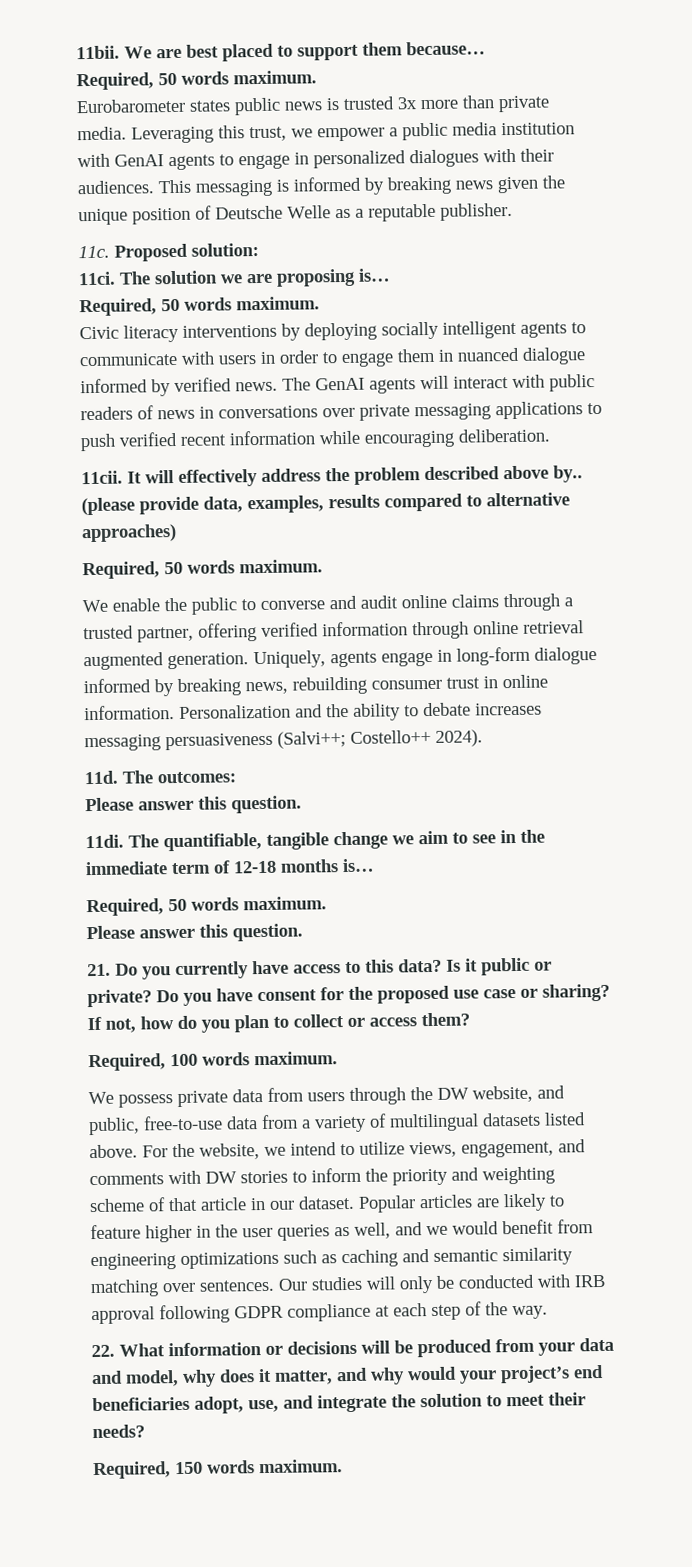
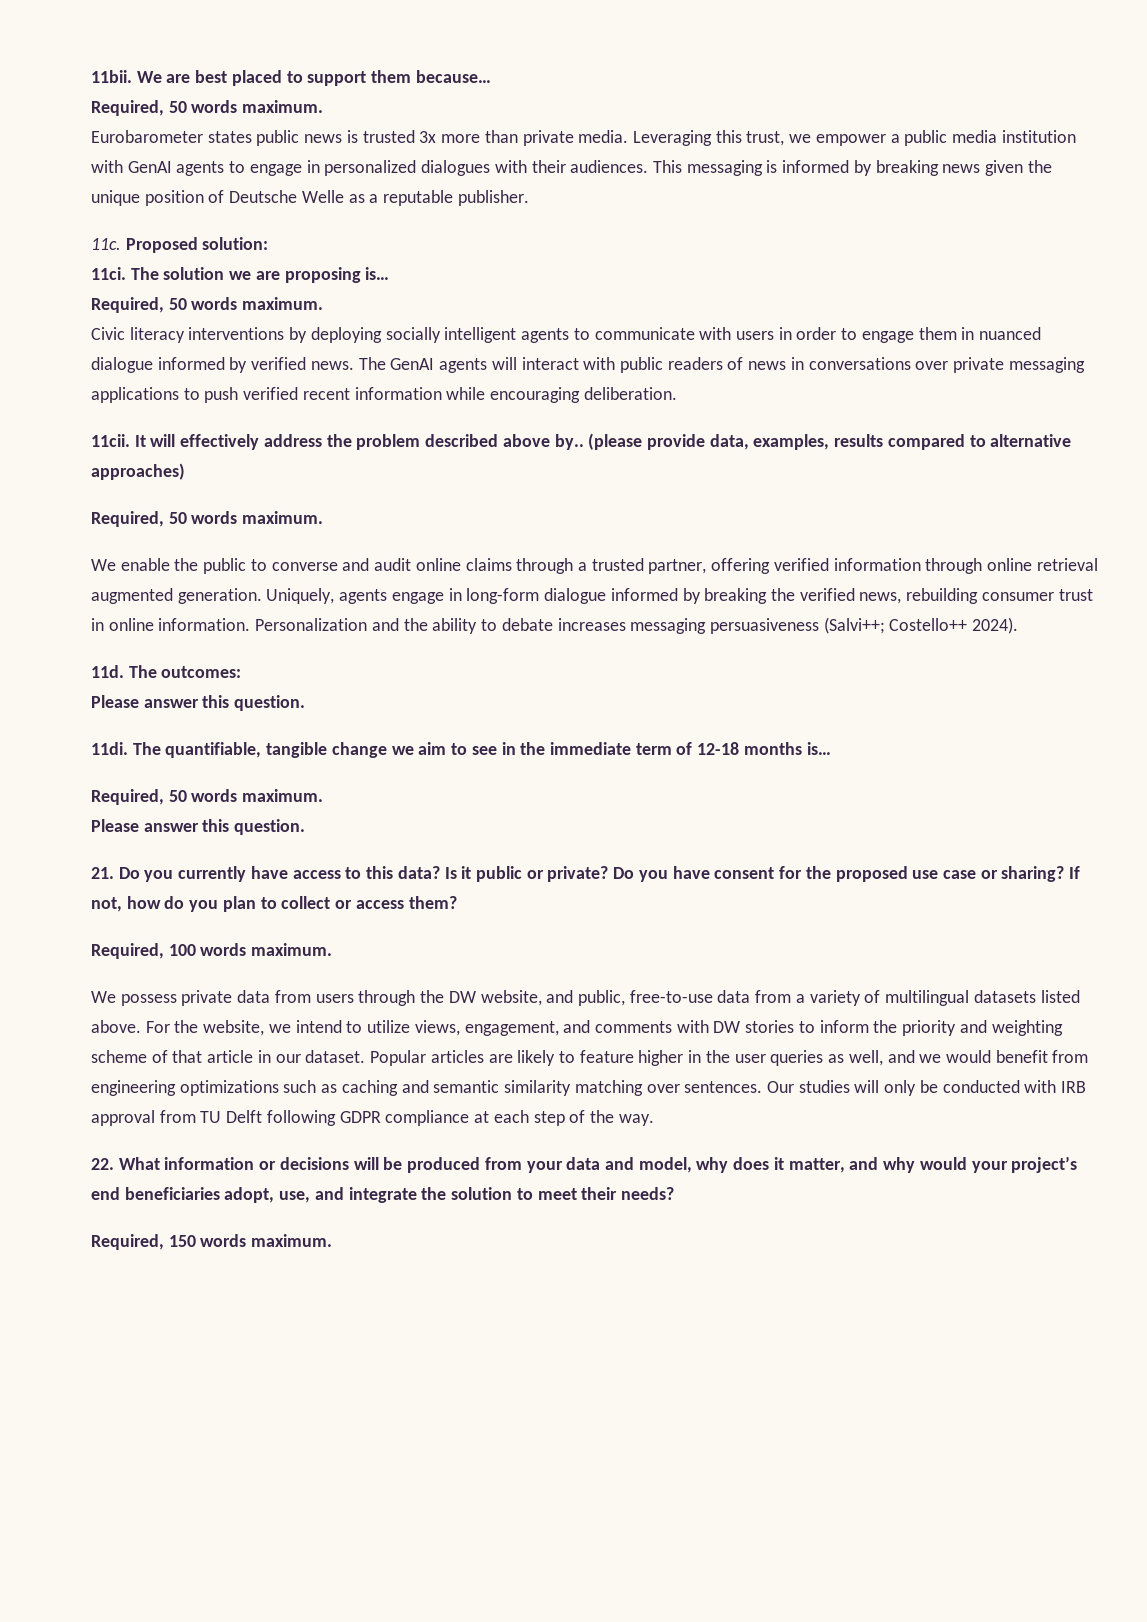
- Uniquely, agents engage in long-form dialogue informed by breaking news, rebuilding consumer trust in online information.
+ Uniquely, agents engage in long-form dialogue informed by breaking the verified news, rebuilding consumer trust in online information.
- Our studies will only be conducted with IRB approval following GDPR compliance at each step of the way.
+ Our studies will only be conducted with IRB approval from TU Delft following GDPR compliance at each step of the way.

